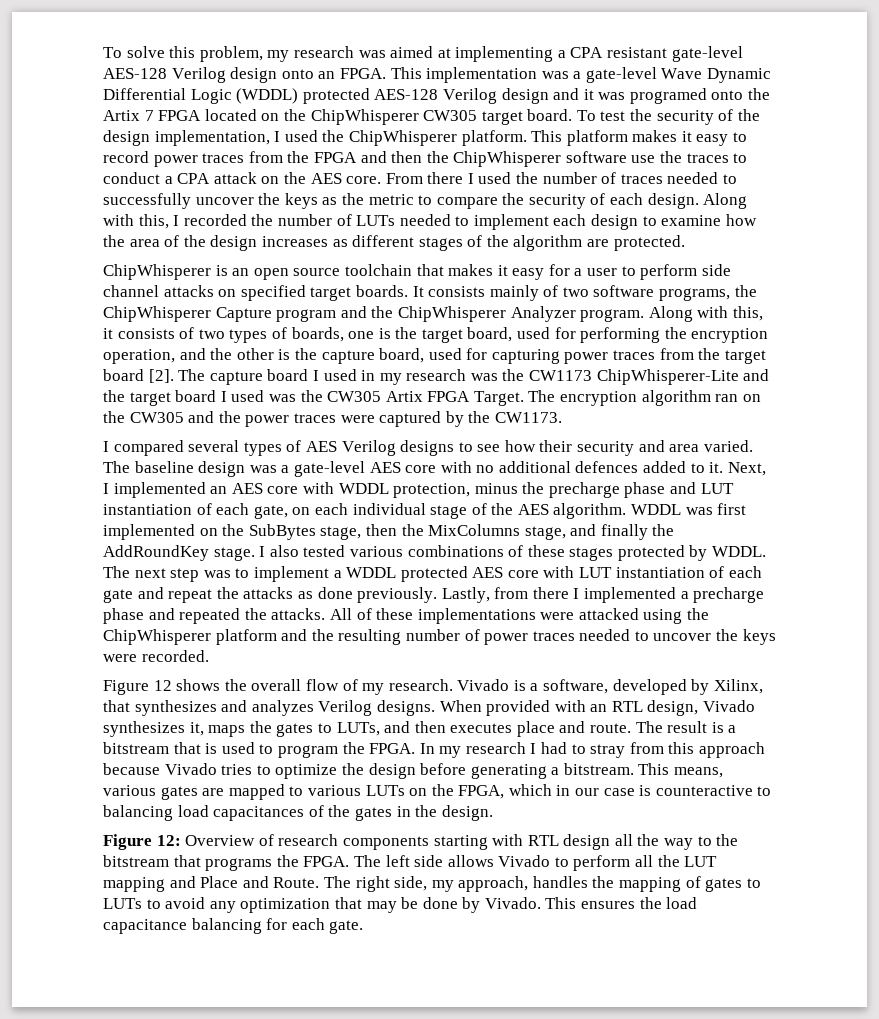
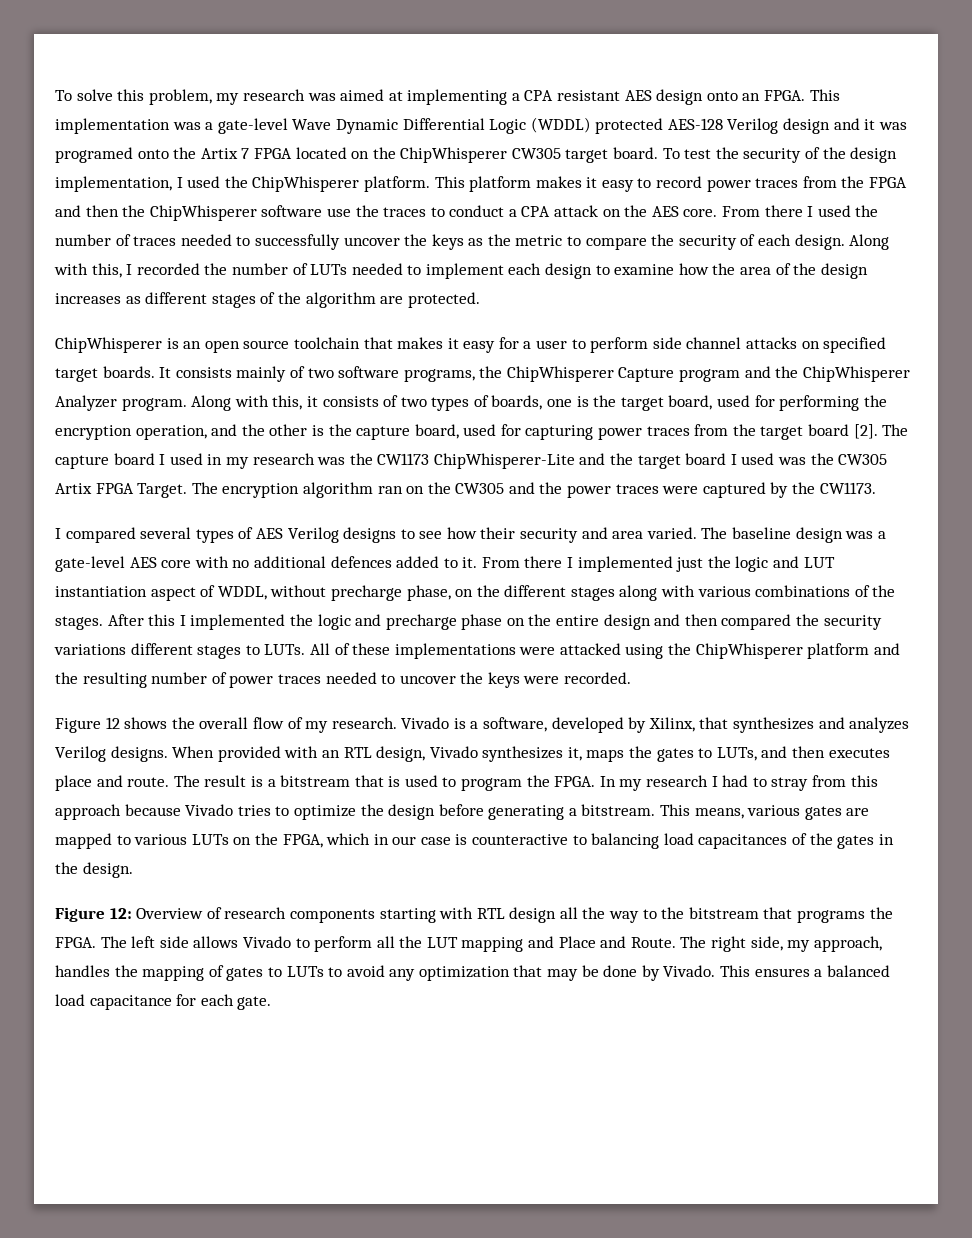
- To solve this problem, my research was aimed at implementing a CPA resistant gate-level AES-128 Verilog design onto an FPGA.
+ To solve this problem, my research was aimed at implementing a CPA resistant AES design onto an FPGA.
- Next, I implemented an AES core with WDDL protection, minus the precharge phase and LUT instantiation of each gate, on each individual stage of the AES algorithm. WDDL was first implemented on the SubBytes stage, then the MixColumns stage, and finally the AddRoundKey stage. I also tested various combinations of these stages protected by WDDL. The next step was to implement a WDDL protected AES core with LUT instantiation of each gate and repeat the attacks as done previously. Lastly, from there I implemented a precharge phase and repeated the attacks.
+ From there I implemented just the logic and LUT instantiation aspect of WDDL, without precharge phase, on the different stages along with various combinations of the stages. After this I implemented the logic and precharge phase on the entire design and then compared the security variations different stages to LUTs.
- This ensures the load capacitance balancing for each gate.
+ This ensures a balanced load capacitance for each gate.

